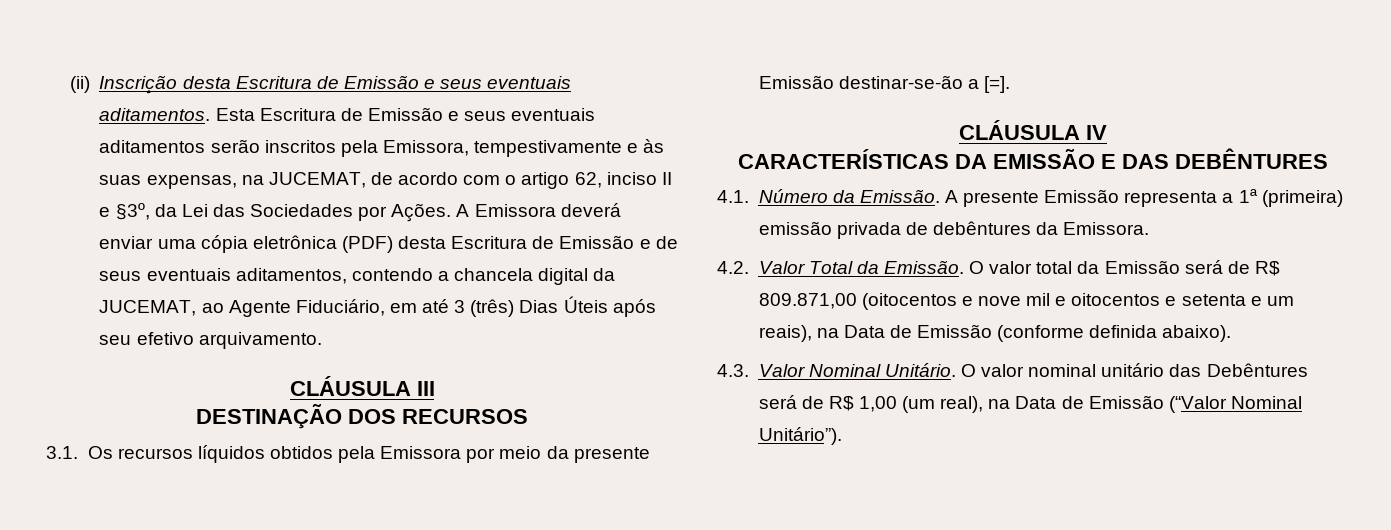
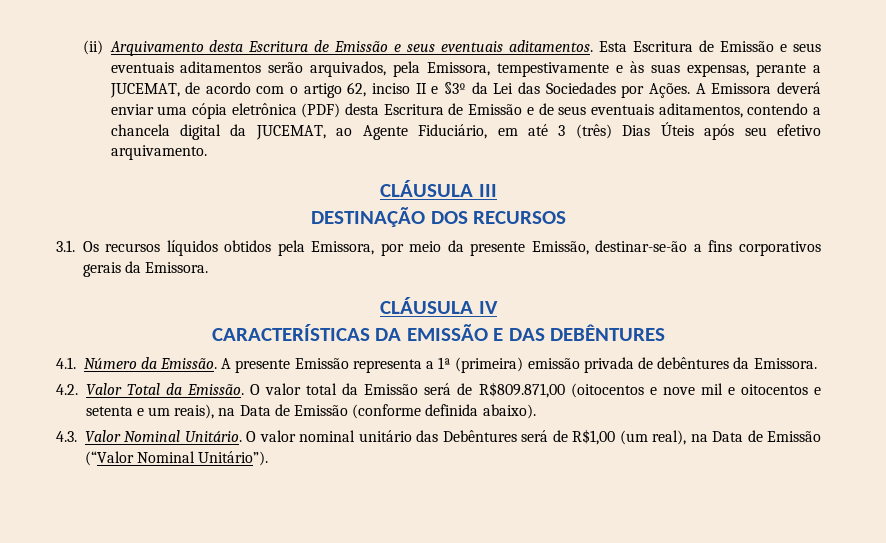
- (ii) Inscrição desta Escritura de Emissão e seus eventuais aditamentos.
+ (ii) Arquivamento desta Escritura de Emissão e seus eventuais aditamentos.
- Esta Escritura de Emissão e seus eventuais aditamentos serão inscritos pela Emissora, tempestivamente e às suas expensas, na JUCEMAT, de acordo com o artigo 62, inciso II e §3º, da Lei das Sociedades por Ações.
+ Esta Escritura de Emissão e seus eventuais aditamentos serão arquivados, pela Emissora, tempestivamente e às suas expensas, perante a JUCEMAT, de acordo com o artigo 62, inciso II e §3º da Lei das Sociedades por Ações.
- 3.1. Os recursos líquidos obtidos pela Emissora por meio da presente Emissão destinar-se-ão a [=].
+ 3.1. Os recursos líquidos obtidos pela Emissora, por meio da presente Emissão, destinar-se-ão a fins corporativos gerais da Emissora.
- O valor total da Emissão será de R$ 809.871,00 (oitocentos e nove mil e oitocentos e setenta e um reais), na Data de Emissão (conforme definida abaixo).
+ O valor total da Emissão será de R$809.871,00 (oitocentos e nove mil e oitocentos e setenta e um reais), na Data de Emissão (conforme definida abaixo).
- O valor nominal unitário das Debêntures será de R$ 1,00 (um real), na Data de Emissão (“Valor Nominal Unitário”).
+ O valor nominal unitário das Debêntures será de R$1,00 (um real), na Data de Emissão (“Valor Nominal Unitário”).

